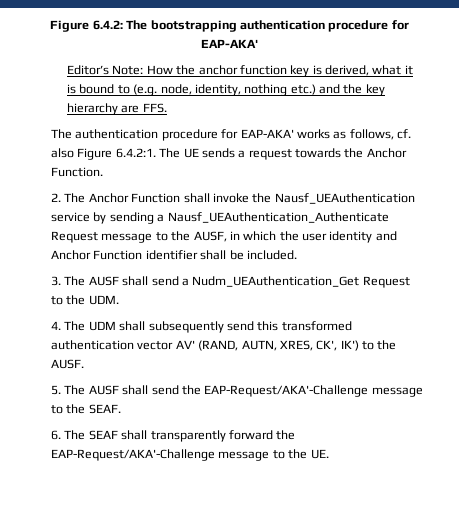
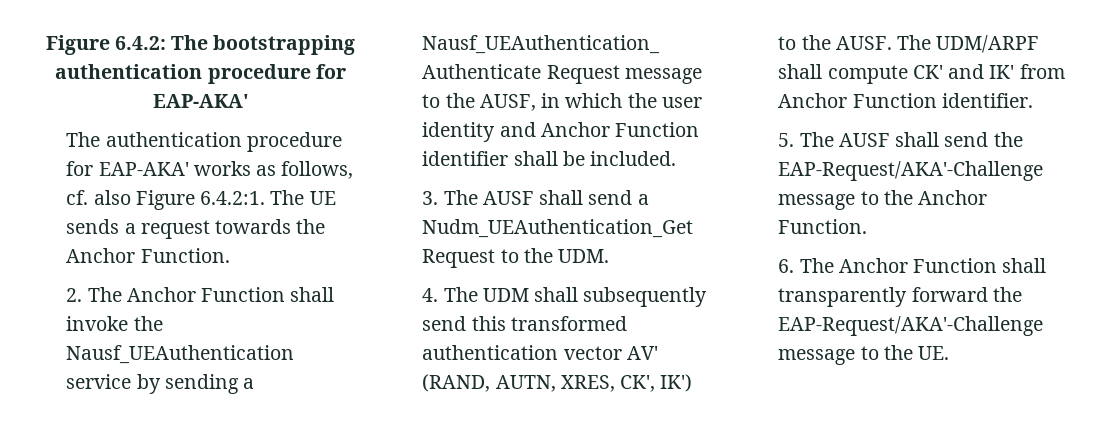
- Editor’s Note: How the anchor function key is derived, what it is bound to (e.g. node, identity, nothing etc.) and the key hierarchy are FFS.
+ The UDM/ARPF shall compute CK' and IK' from Anchor Function identifier.
- 5. The AUSF shall send the EAP-Request/AKA'-Challenge message to the SEAF.
+ 5. The AUSF shall send the EAP-Request/AKA'-Challenge message to the Anchor Function.
- 6. The SEAF shall transparently forward the EAP-Request/AKA'-Challenge message to the UE.
+ 6. The Anchor Function shall transparently forward the EAP-Request/AKA'-Challenge message to the UE.

